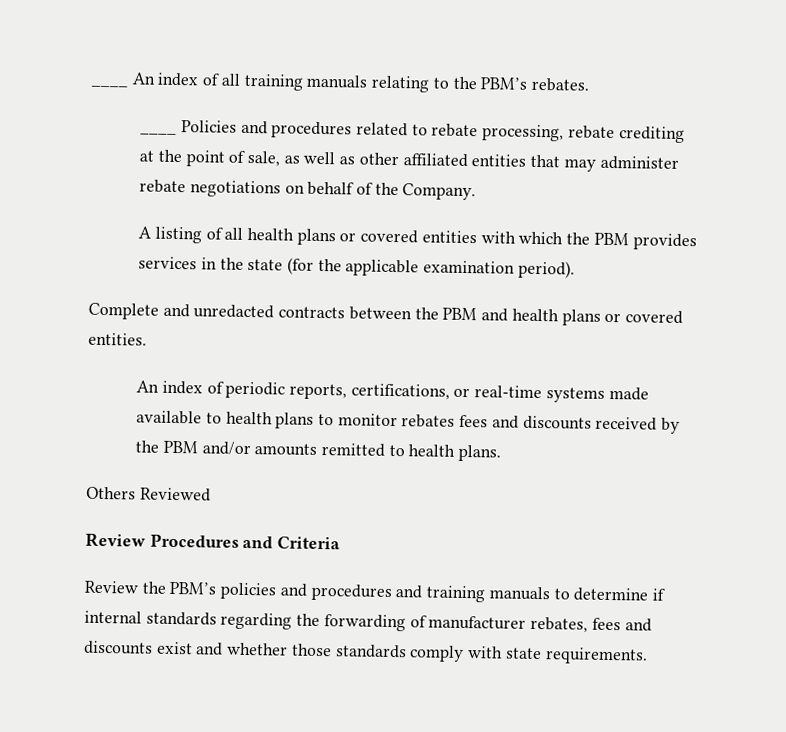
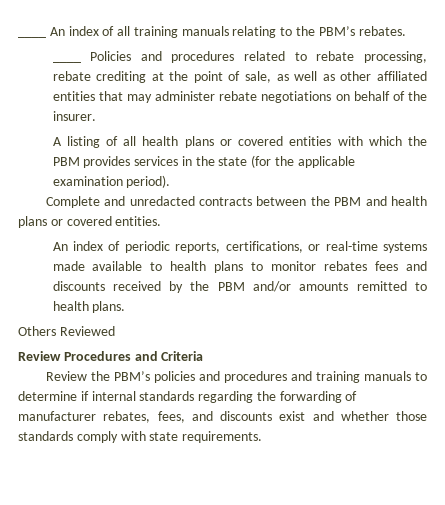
- ____ Policies and procedures related to rebate processing, rebate crediting at the point of sale, as well as other affiliated entities that may administer rebate negotiations on behalf of the Company.
+ ____ Policies and procedures related to rebate processing, rebate crediting at the point of sale, as well as other affiliated entities that may administer rebate negotiations on behalf of the insurer.
- Review the PBM’s policies and procedures and training manuals to determine if internal standards regarding the forwarding of manufacturer rebates, fees and discounts exist and whether those standards comply with state requirements.
+ Review the PBM’s policies and procedures and training manuals to determine if internal standards regarding the forwarding of manufacturer rebates, fees, and discounts exist and whether those standards comply with state requirements.

